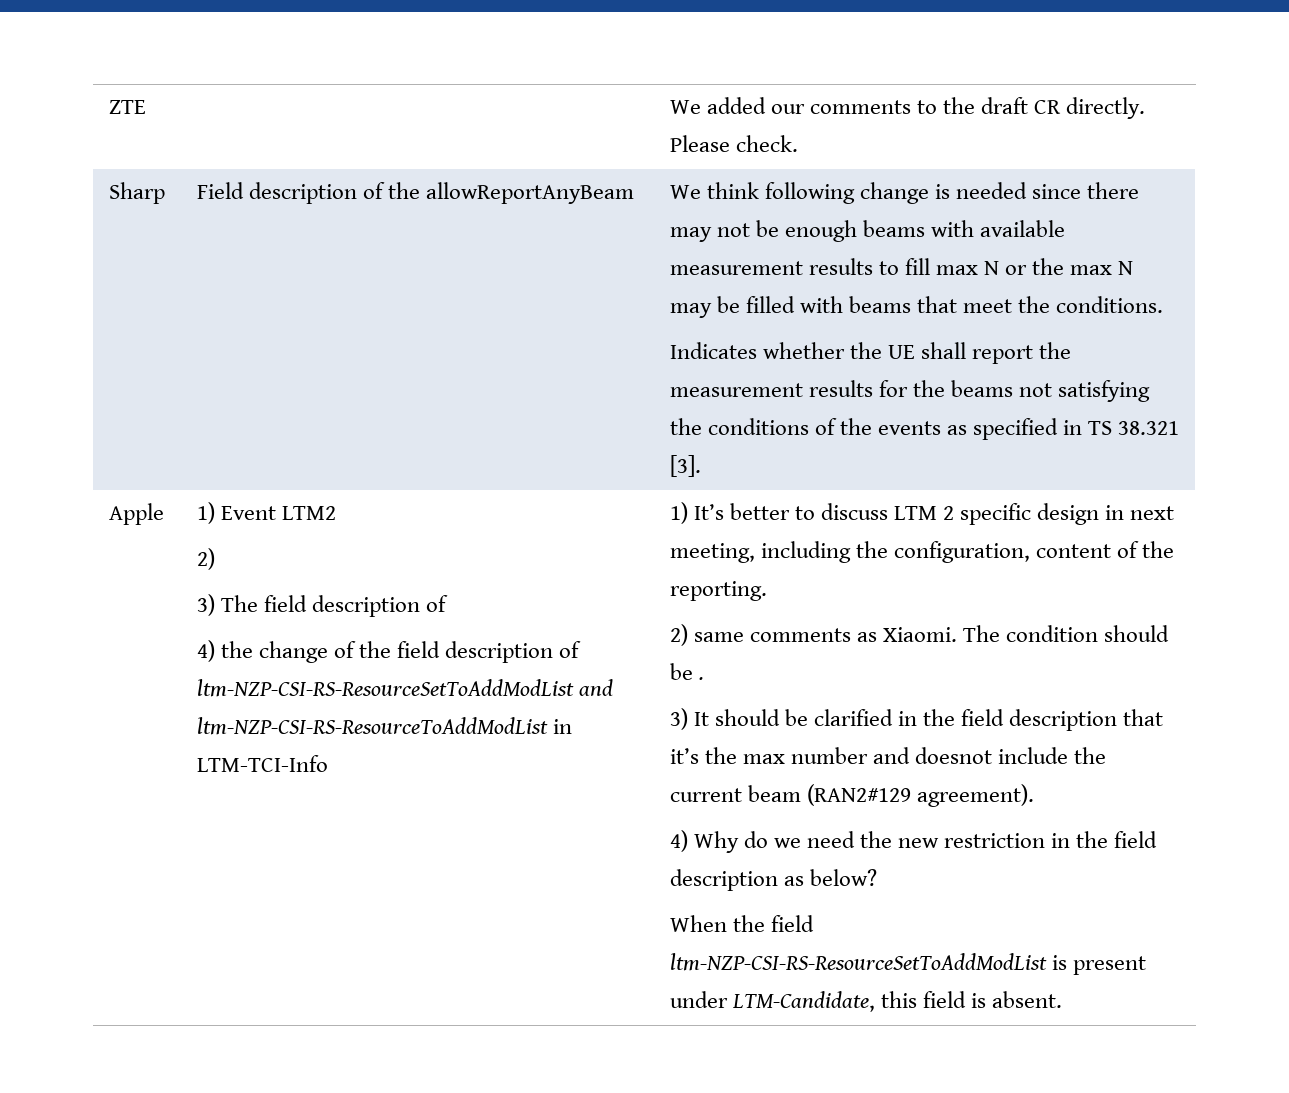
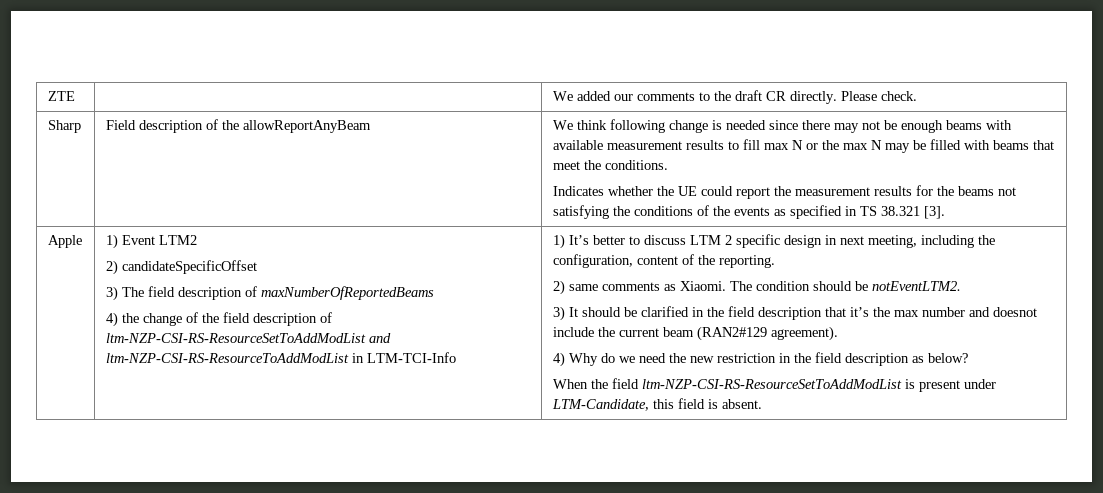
- Indicates whether the UE shall report the measurement results for the beams not satisfying the conditions of the events as specified in TS 38.321 [3].
+ Indicates whether the UE could report the measurement results for the beams not satisfying the conditions of the events as specified in TS 38.321 [3].
  1) Event LTM2
- 2)
+ 2) candidateSpecificOffset
- 3) The field description of
+ 3) The field description of maxNumberOfReportedBeams
- The condition should be .
+ The condition should be notEventLTM2.

